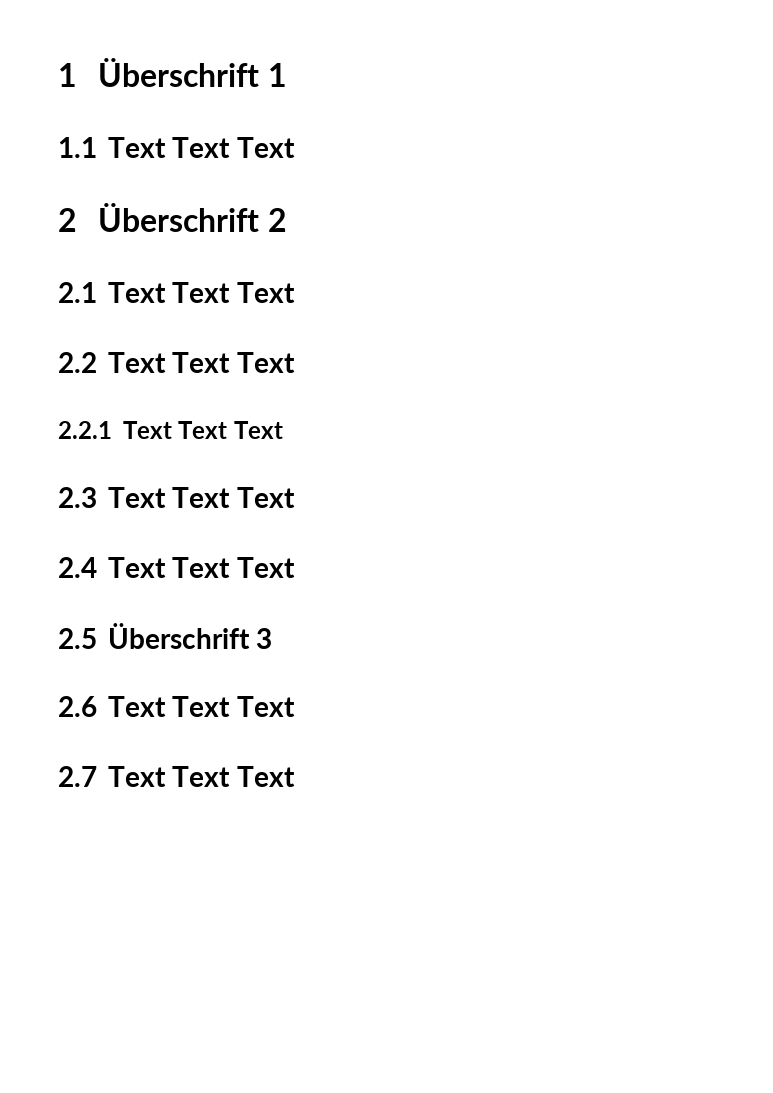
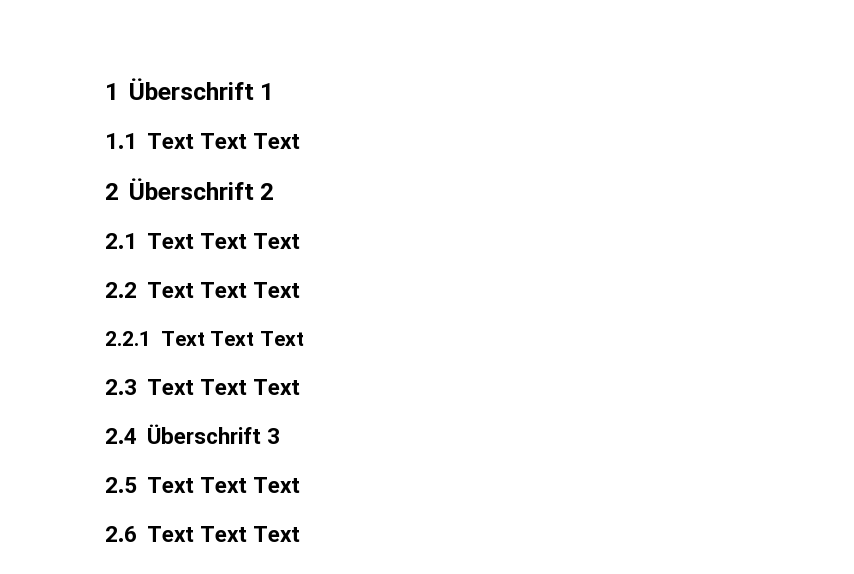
- 2.4 Text Text Text
- 2.5 Überschrift 3
+ 2.4 Überschrift 3
+ 2.5 Text Text Text
  2.6 Text Text Text
- 2.7 Text Text Text

